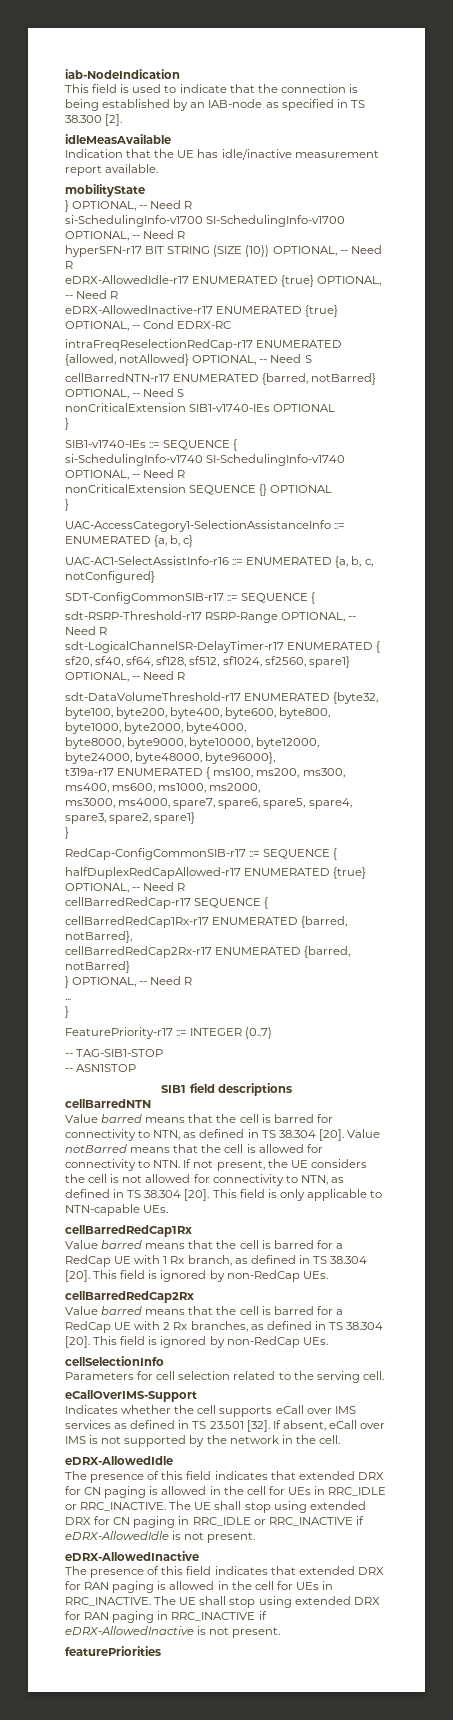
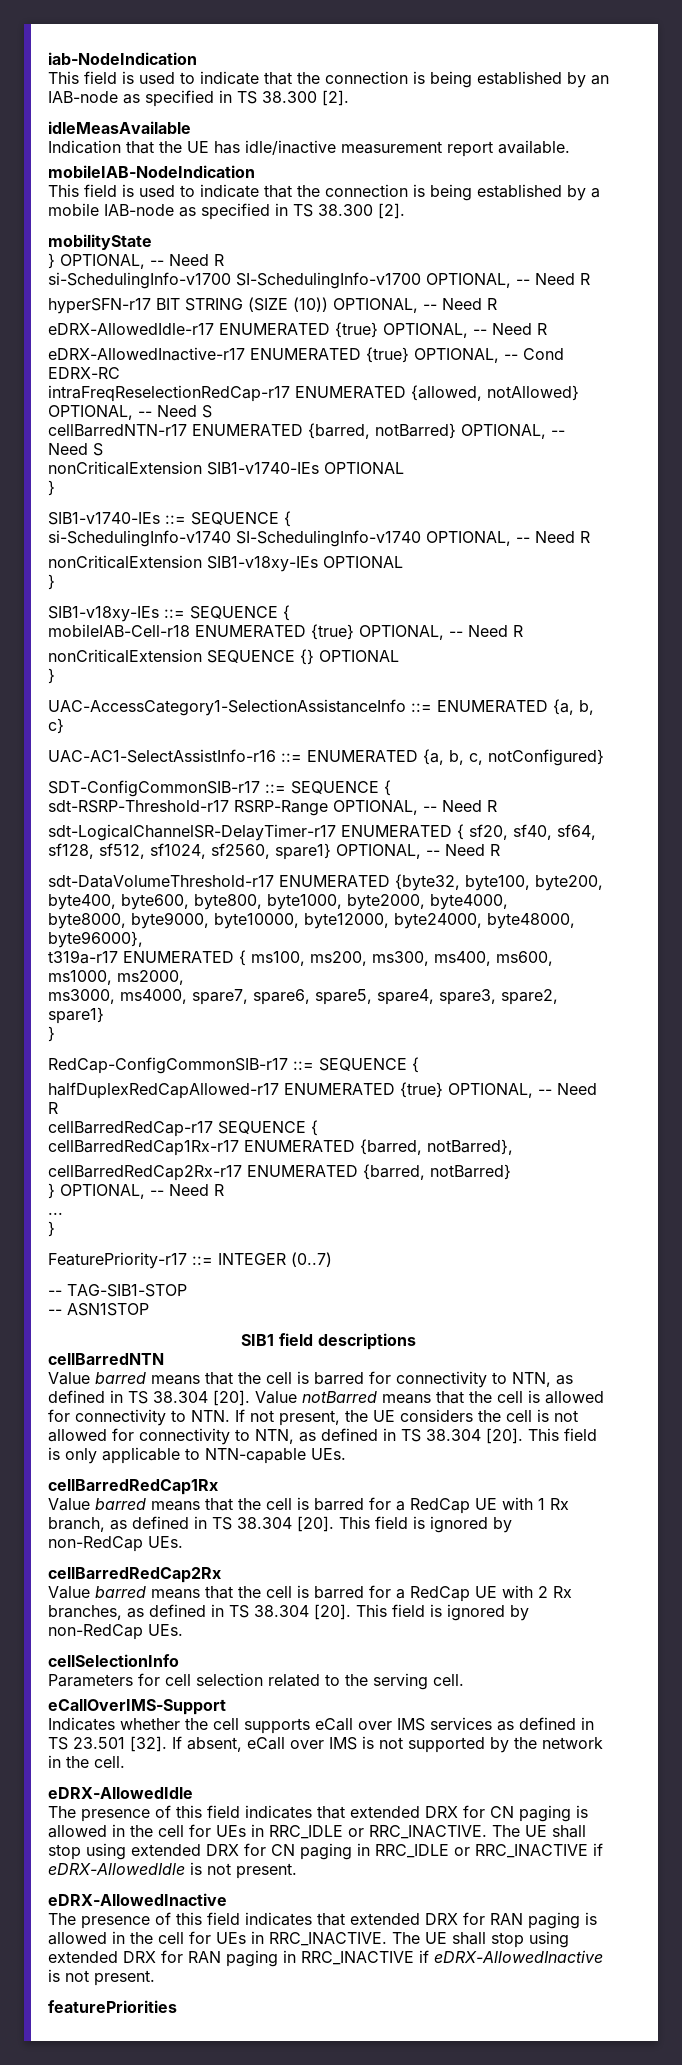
+ mobileIAB-NodeIndication
+ This field is used to indicate that the connection is being established by a mobile IAB-node as specified in TS 38.300 [2].
+ nonCriticalExtension SIB1-v18xy-IEs OPTIONAL
+ }
+ SIB1-v18xy-IEs ::= SEQUENCE {
+ mobileIAB-Cell-r18 ENUMERATED {true} OPTIONAL, -- Need R

